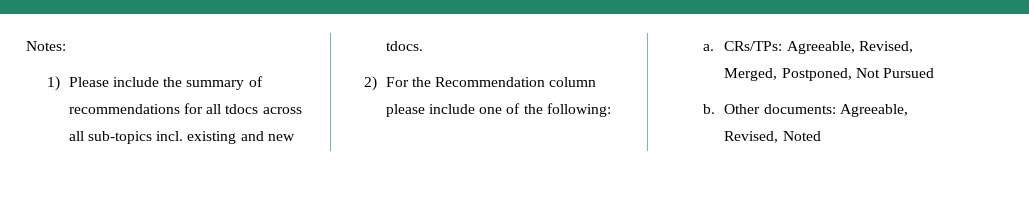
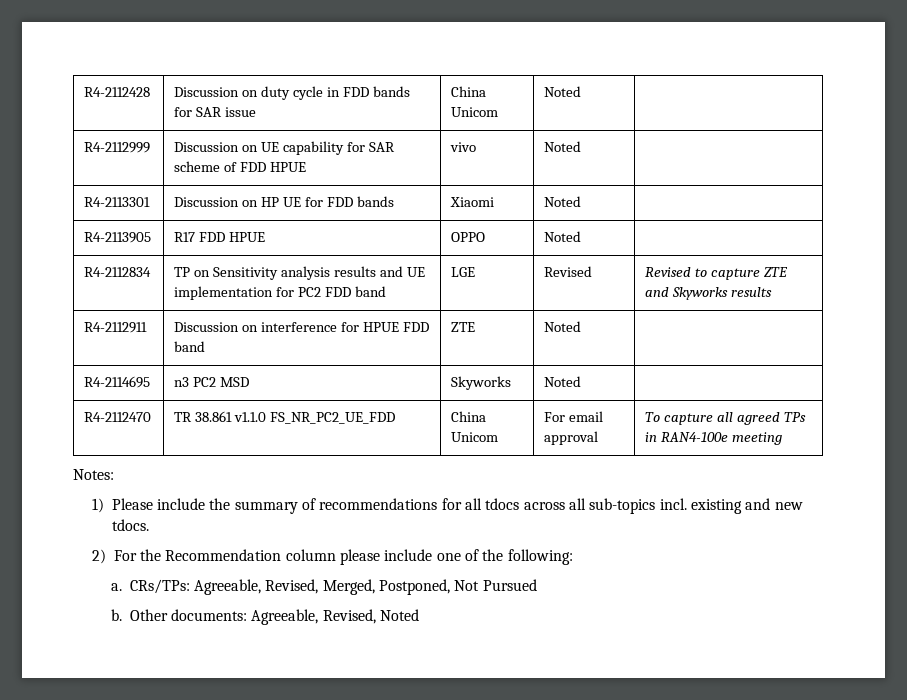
+ R4-2112428 | Discussion on duty cycle in FDD bands for SAR issue | China Unicom | Noted |
+ R4-2112999 | Discussion on UE capability for SAR scheme of FDD HPUE | vivo | Noted |
+ R4-2113301 | Discussion on HP UE for FDD bands | Xiaomi | Noted |
+ R4-2113905 | R17 FDD HPUE | OPPO | Noted |
+ R4-2112834 | TP on Sensitivity analysis results and UE implementation for PC2 FDD band | LGE | Revised | Revised to capture ZTE and Skyworks results
+ R4-2112911 | Discussion on interference for HPUE FDD band | ZTE | Noted |
+ R4-2114695 | n3 PC2 MSD | Skyworks | Noted |
+ R4-2112470 | TR 38.861 v1.1.0 FS_NR_PC2_UE_FDD | China Unicom | For email approval | To capture all agreed TPs in RAN4-100e meeting

